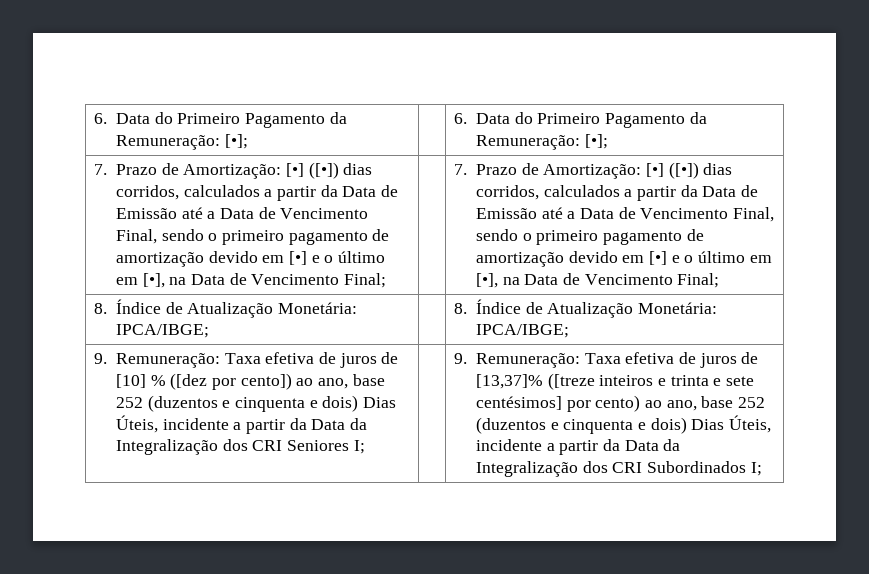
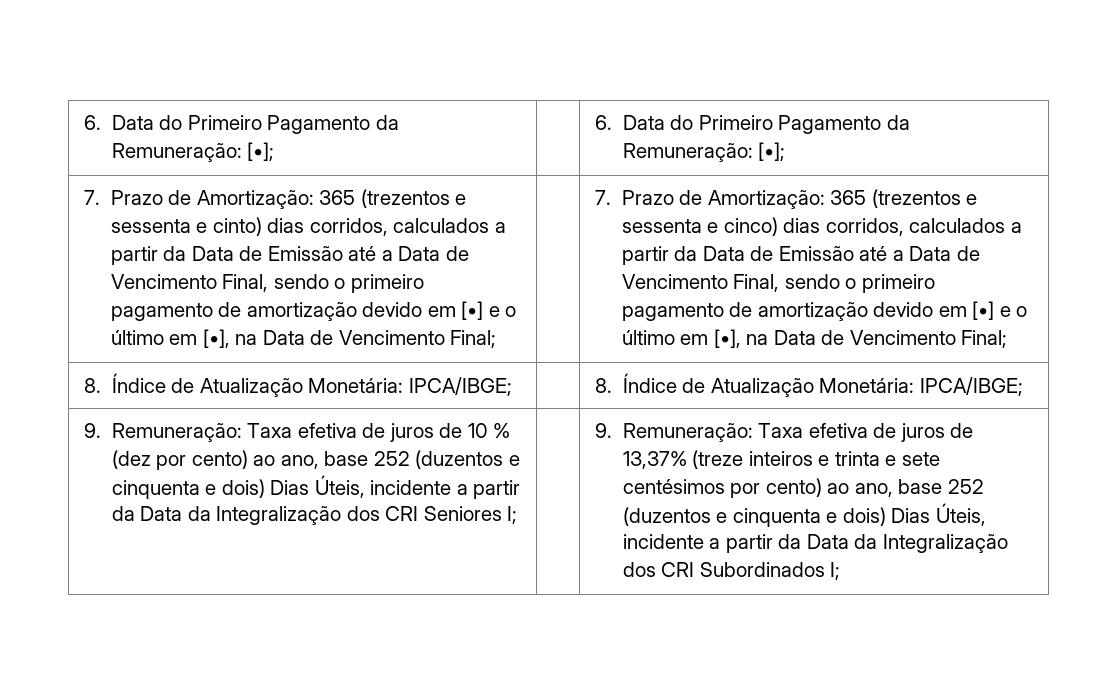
  6. Data do Primeiro Pagamento da Remuneração: [•]; | | 6. Data do Primeiro Pagamento da Remuneração: [•];
- 7. Prazo de Amortização: [•] ([•]) dias corridos, calculados a partir da Data de Emissão até a Data de Vencimento Final, sendo o primeiro pagamento de amortização devido em [•] e o último em [•], na Data de Vencimento Final; | | 7. Prazo de Amortização: [•] ([•]) dias corridos, calculados a partir da Data de Emissão até a Data de Vencimento Final, sendo o primeiro pagamento de amortização devido em [•] e o último em [•], na Data de Vencimento Final;
+ 7. Prazo de Amortização: 365 (trezentos e sessenta e cinto) dias corridos, calculados a partir da Data de Emissão até a Data de Vencimento Final, sendo o primeiro pagamento de amortização devido em [•] e o último em [•], na Data de Vencimento Final; | | 7. Prazo de Amortização: 365 (trezentos e sessenta e cinco) dias corridos, calculados a partir da Data de Emissão até a Data de Vencimento Final, sendo o primeiro pagamento de amortização devido em [•] e o último em [•], na Data de Vencimento Final;
- 9. Remuneração: Taxa efetiva de juros de [10] % ([dez por cento]) ao ano, base 252 (duzentos e cinquenta e dois) Dias Úteis, incidente a partir da Data da Integralização dos CRI Seniores I;
+ 9. Remuneração: Taxa efetiva de juros de 10 % (dez por cento) ao ano, base 252 (duzentos e cinquenta e dois) Dias Úteis, incidente a partir da Data da Integralização dos CRI Seniores I;
- 9. Remuneração: Taxa efetiva de juros de [13,37]% ([treze inteiros e trinta e sete centésimos] por cento) ao ano, base 252 (duzentos e cinquenta e dois) Dias Úteis, incidente a partir da Data da Integralização dos CRI Subordinados I;
+ 9. Remuneração: Taxa efetiva de juros de 13,37% (treze inteiros e trinta e sete centésimos por cento) ao ano, base 252 (duzentos e cinquenta e dois) Dias Úteis, incidente a partir da Data da Integralização dos CRI Subordinados I;

